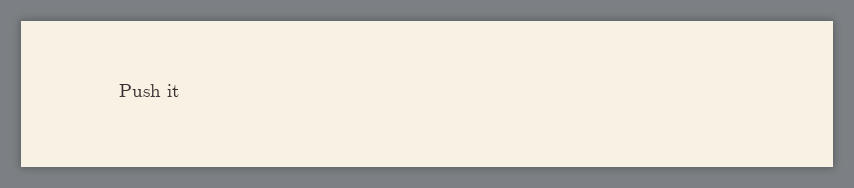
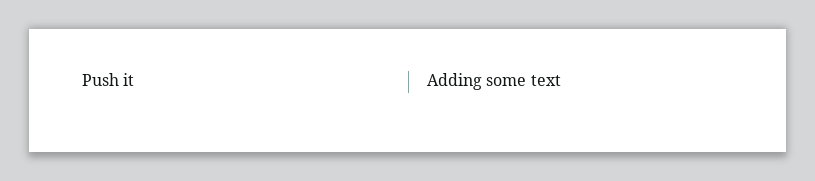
+ Adding some text

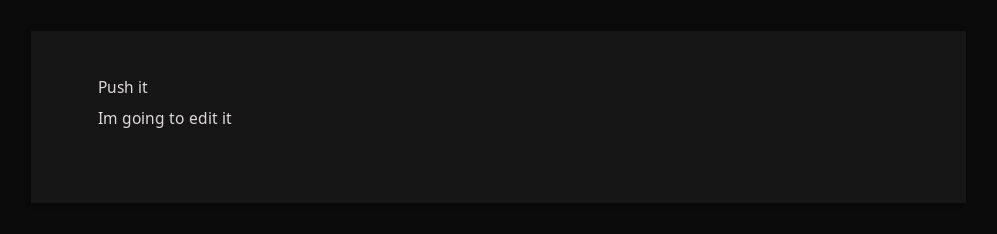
- Adding some text
+ Im going to edit it

